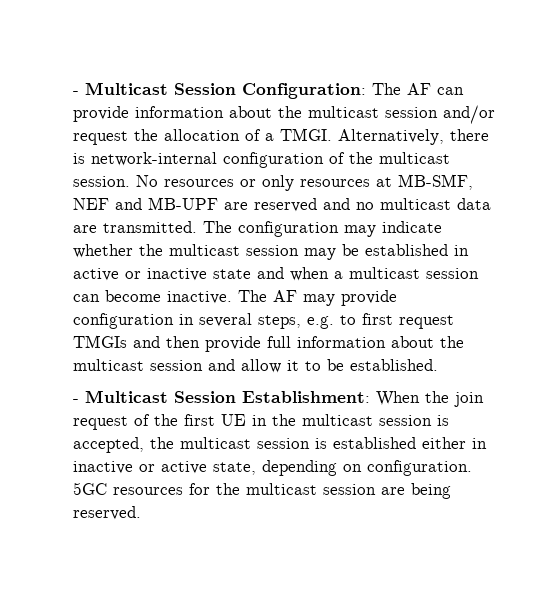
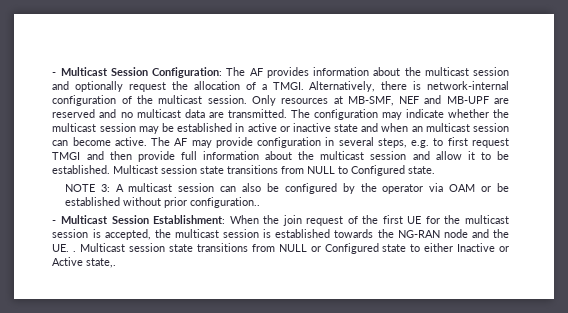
- - Multicast Session Configuration: The AF can provide information about the multicast session and/or request the allocation of a TMGI.
+ - Multicast Session Configuration: The AF provides information about the multicast session and optionally request the allocation of a TMGI.
- No resources or only resources at MB-SMF, NEF and MB-UPF are reserved and no multicast data are transmitted.
+ Only resources at MB-SMF, NEF and MB-UPF are reserved and no multicast data are transmitted.
- The configuration may indicate whether the multicast session may be established in active or inactive state and when a multicast session can become inactive.
+ The configuration may indicate whether the multicast session may be established in active or inactive state and when an multicast session can become active.
- The AF may provide configuration in several steps, e.g. to first request TMGIs and then provide full information about the multicast session and allow it to be established.
+ The AF may provide configuration in several steps, e.g. to first request TMGI and then provide full information about the multicast session and allow it to be established. Multicast session state transitions from NULL to Configured state.
+ NOTE 3: A multicast session can also be configured by the operator via OAM or be established without prior configuration..
- - Multicast Session Establishment: When the join request of the first UE in the multicast session is accepted, the multicast session is established either in inactive or active state, depending on configuration. 5GC resources for the multicast session are being reserved.
+ - Multicast Session Establishment: When the join request of the first UE for the multicast session is accepted, the multicast session is established towards the NG-RAN node and the UE. . Multicast session state transitions from NULL or Configured state to either Inactive or Active state,.

